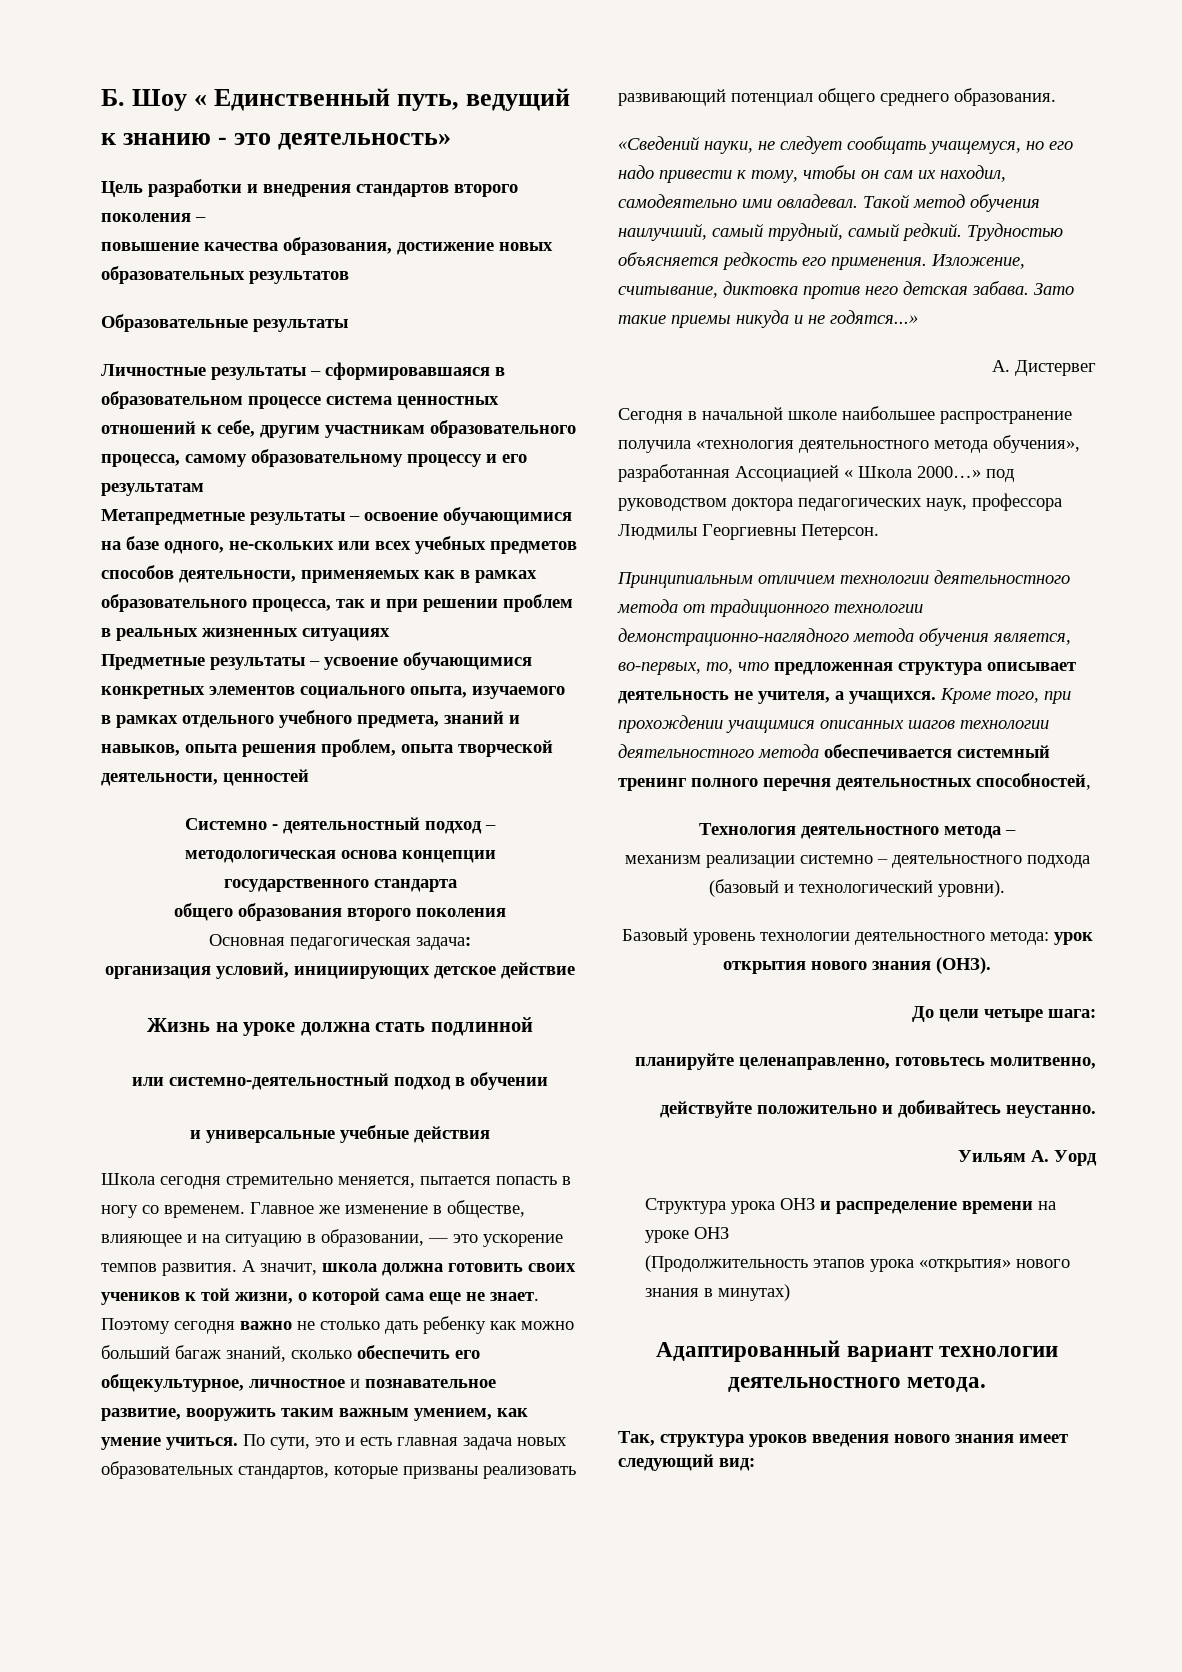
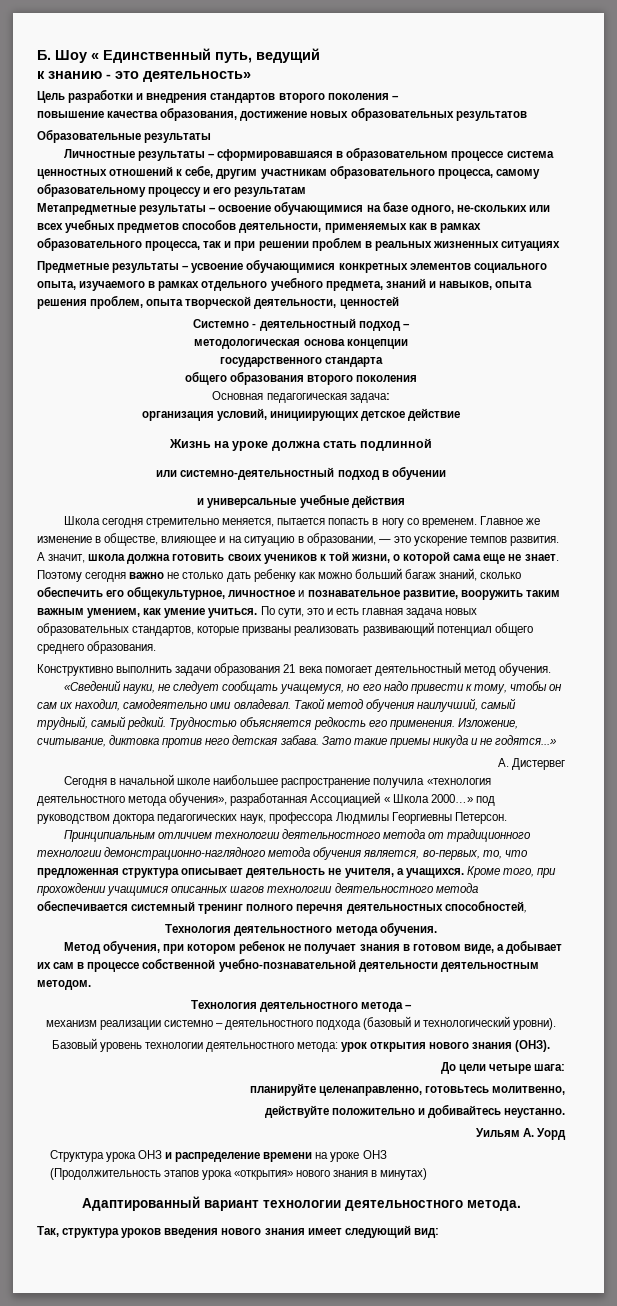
+ Конструктивно выполнить задачи образования 21 века помогает деятельностный метод обучения.
+ Технология деятельностного метода обучения.
+ Метод обучения, при котором ребенок не получает знания в готовом виде, а добывает их сам в процессе собственной учебно-познавательной деятельности деятельностным методом.

